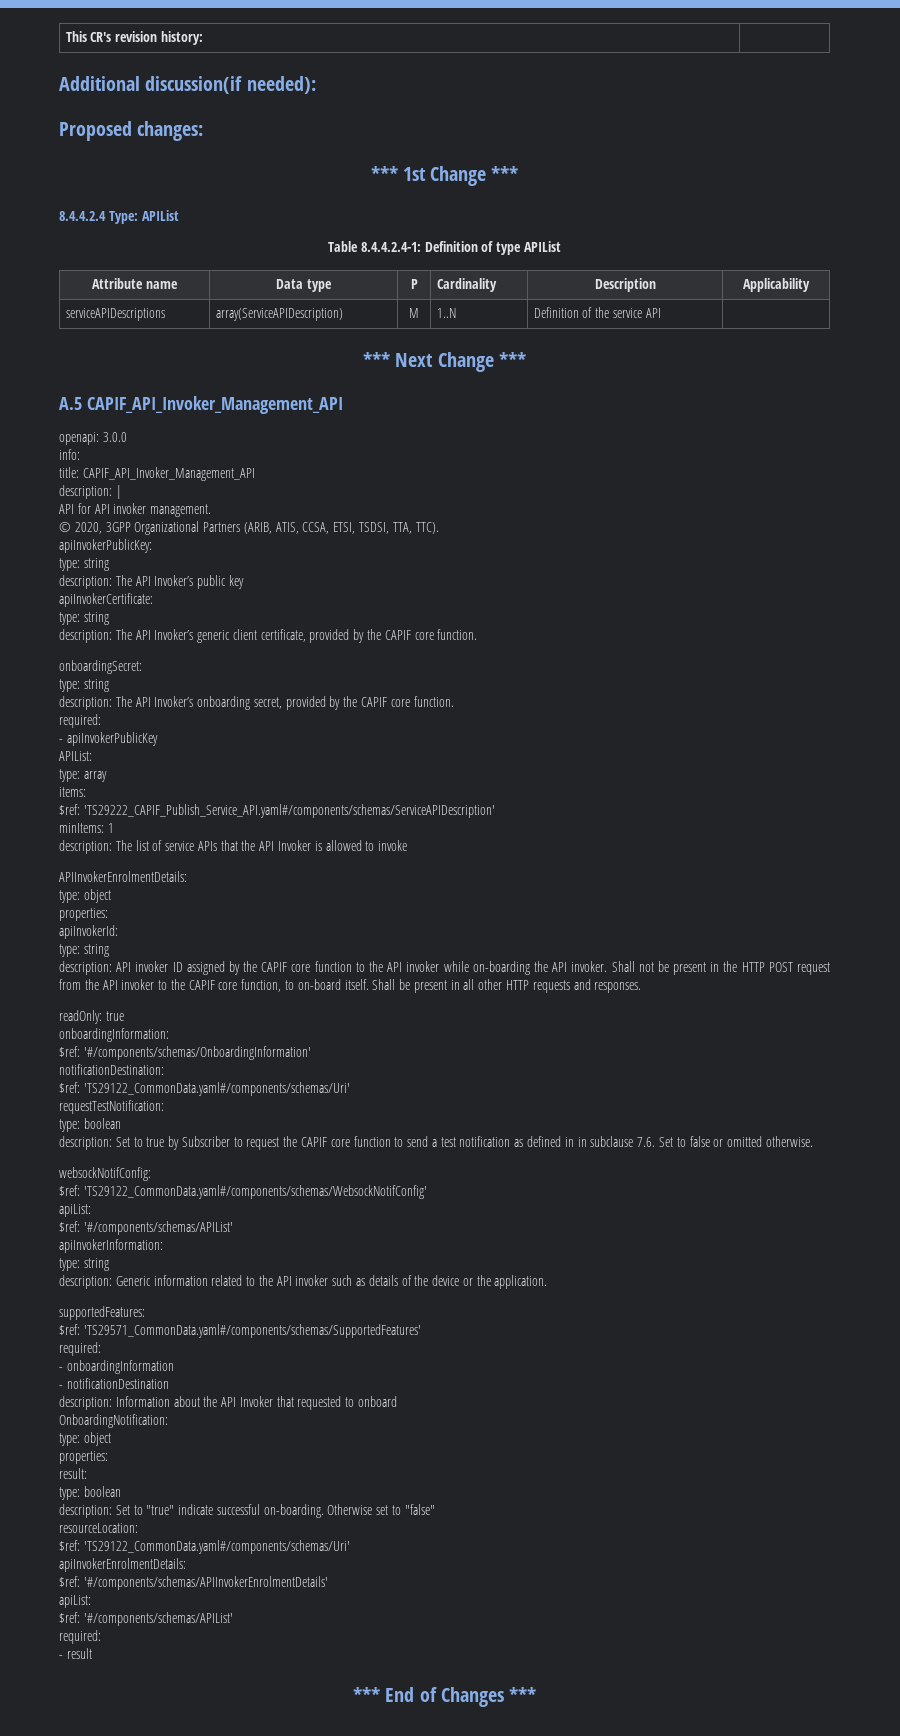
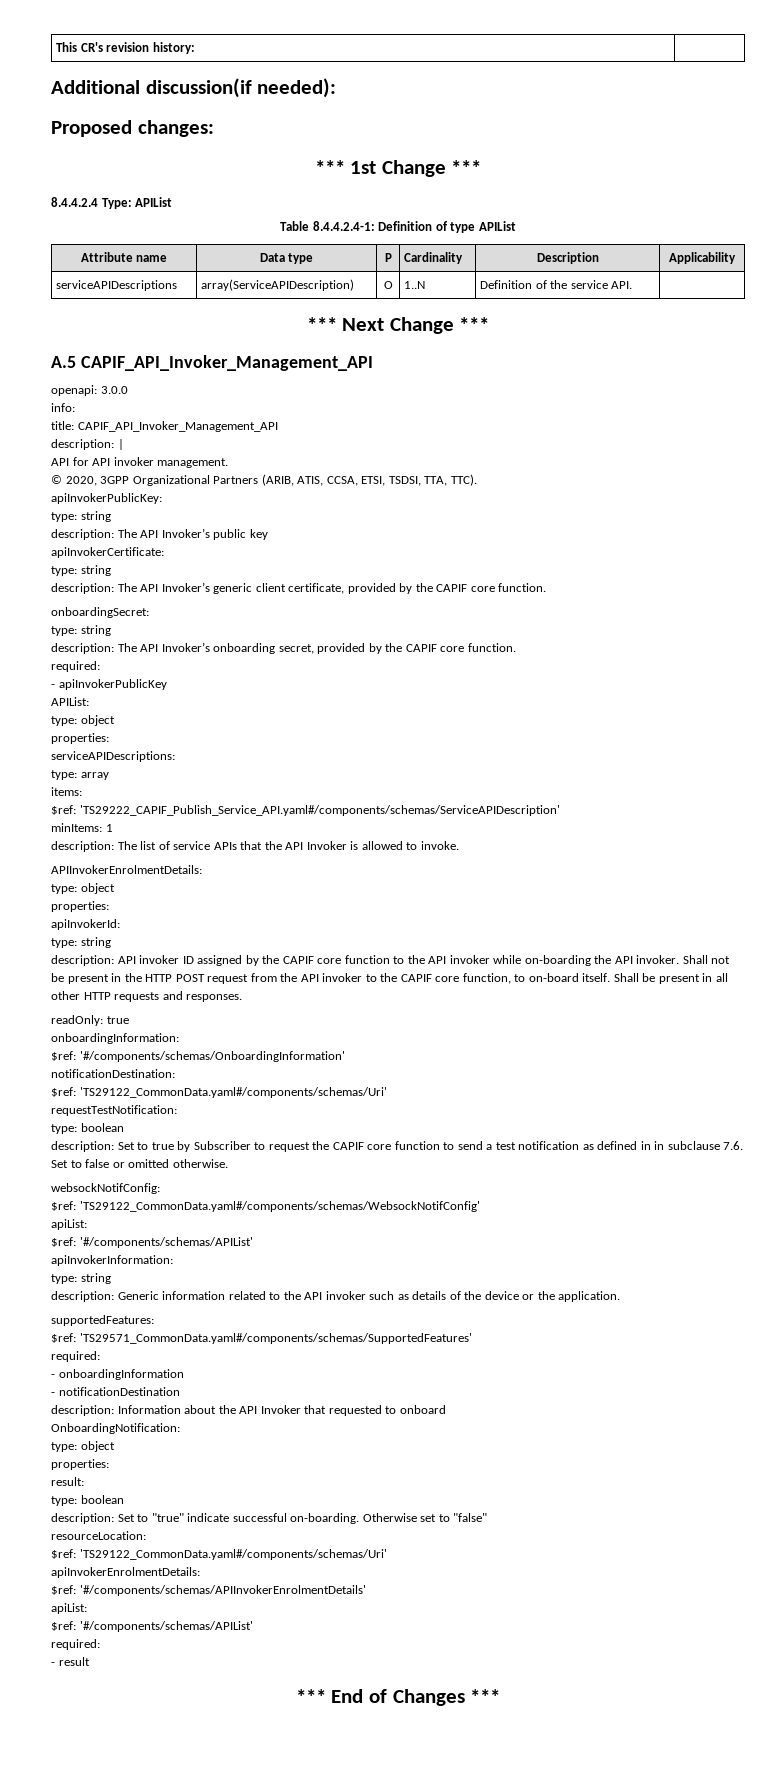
- serviceAPIDescriptions | array(ServiceAPIDescription) | M | 1..N | Definition of the service API |
+ serviceAPIDescriptions | array(ServiceAPIDescription) | O | 1..N | Definition of the service API. |
  APIList:
+ type: object
+ properties:
+ serviceAPIDescriptions:
- description: The list of service APIs that the API Invoker is allowed to invoke
+ description: The list of service APIs that the API Invoker is allowed to invoke.

